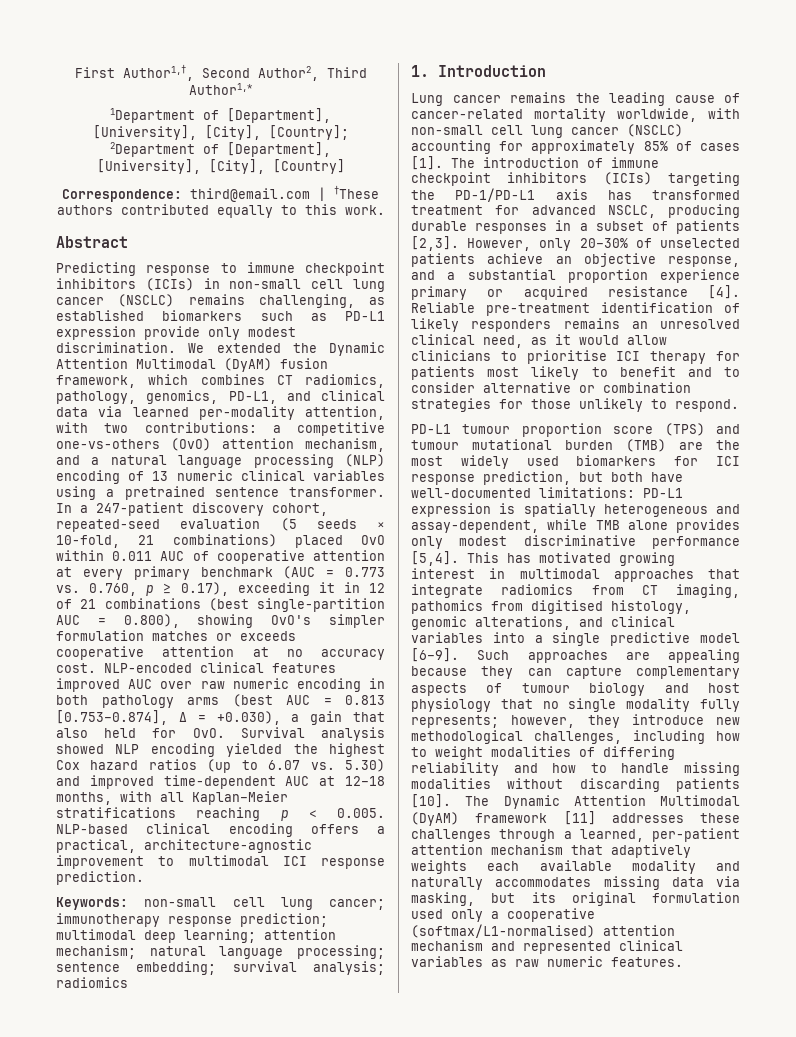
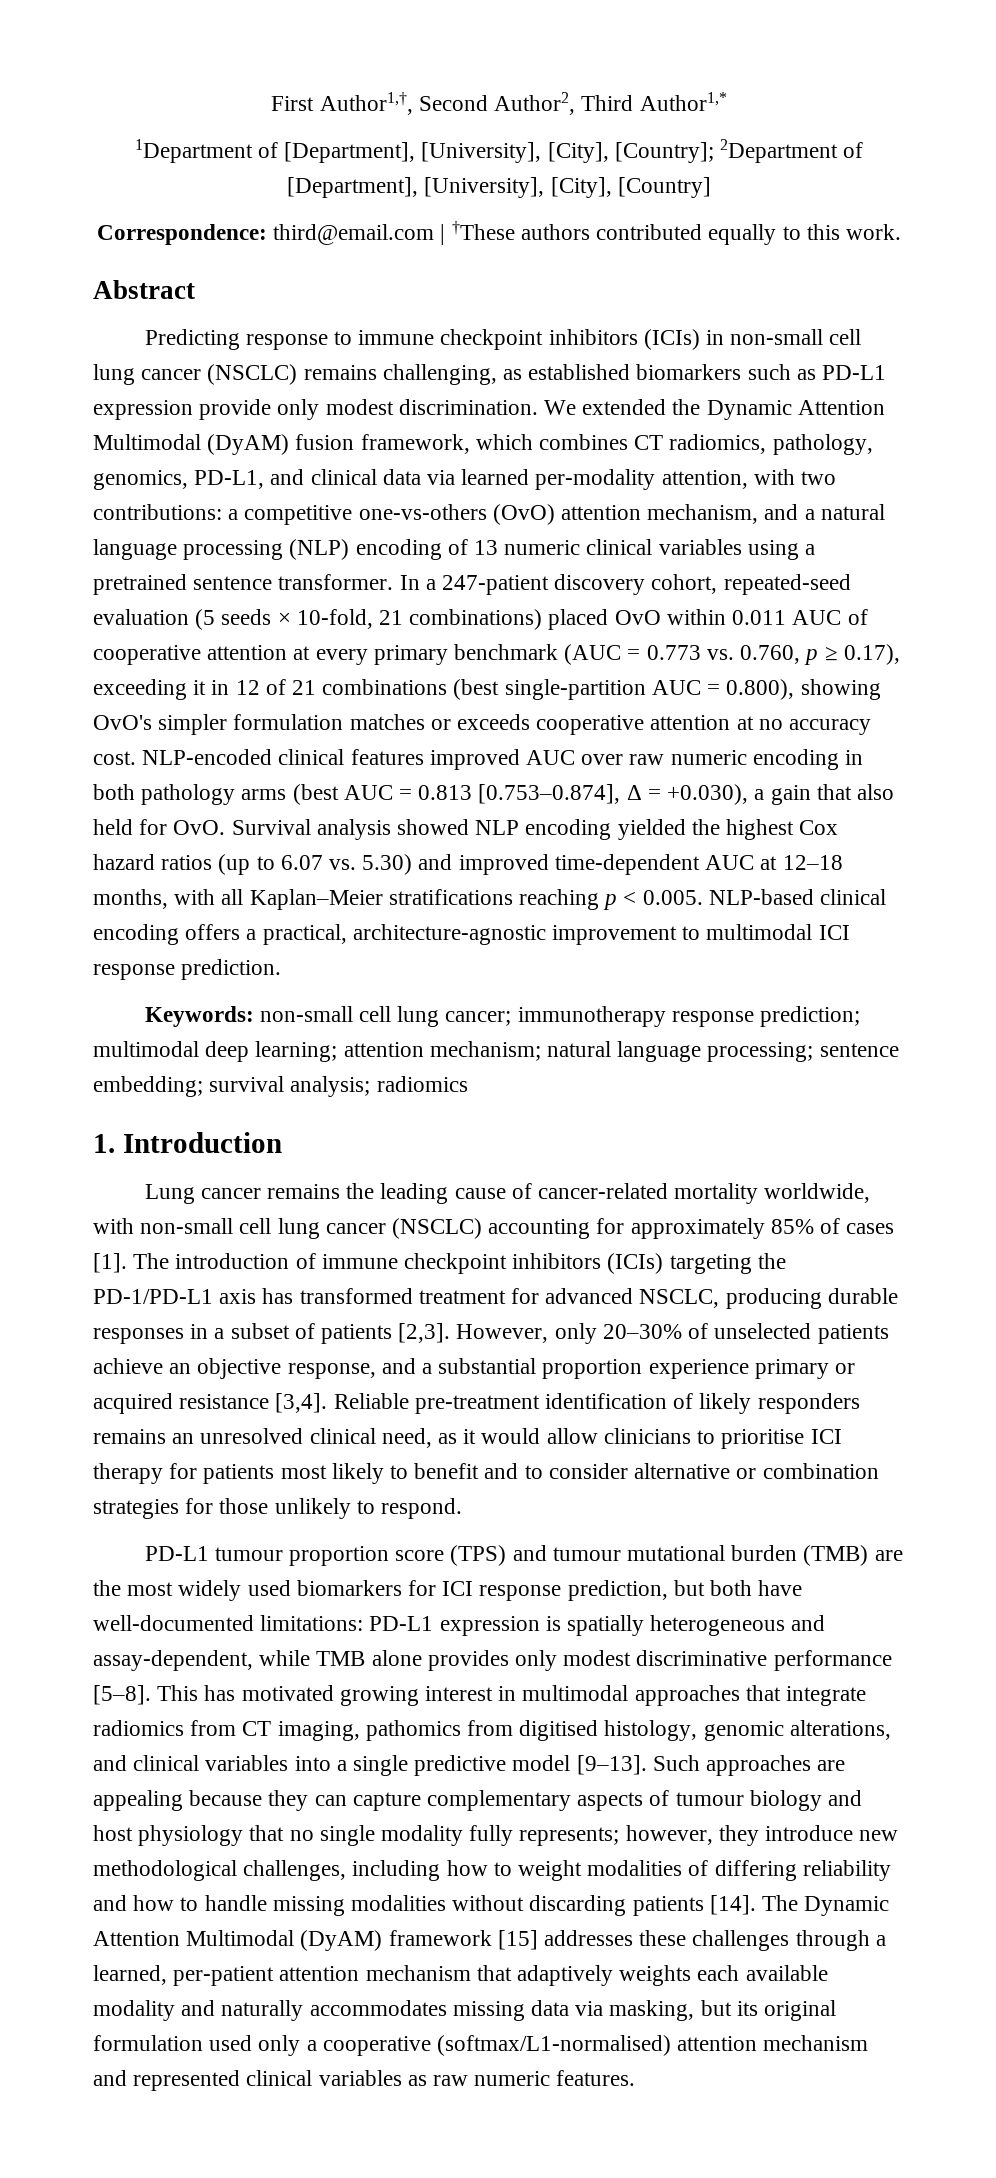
- However, only 20–30% of unselected patients achieve an objective response, and a substantial proportion experience primary or acquired resistance [4].
+ However, only 20–30% of unselected patients achieve an objective response, and a substantial proportion experience primary or acquired resistance [3,4].
- PD-L1 tumour proportion score (TPS) and tumour mutational burden (TMB) are the most widely used biomarkers for ICI response prediction, but both have well-documented limitations: PD-L1 expression is spatially heterogeneous and assay-dependent, while TMB alone provides only modest discriminative performance [5,4].
+ PD-L1 tumour proportion score (TPS) and tumour mutational burden (TMB) are the most widely used biomarkers for ICI response prediction, but both have well-documented limitations: PD-L1 expression is spatially heterogeneous and assay-dependent, while TMB alone provides only modest discriminative performance [5–8].
- This has motivated growing interest in multimodal approaches that integrate radiomics from CT imaging, pathomics from digitised histology, genomic alterations, and clinical variables into a single predictive model [6–9].
+ This has motivated growing interest in multimodal approaches that integrate radiomics from CT imaging, pathomics from digitised histology, genomic alterations, and clinical variables into a single predictive model [9–13].
- Such approaches are appealing because they can capture complementary aspects of tumour biology and host physiology that no single modality fully represents; however, they introduce new methodological challenges, including how to weight modalities of differing reliability and how to handle missing modalities without discarding patients [10].
+ Such approaches are appealing because they can capture complementary aspects of tumour biology and host physiology that no single modality fully represents; however, they introduce new methodological challenges, including how to weight modalities of differing reliability and how to handle missing modalities without discarding patients [14].
- The Dynamic Attention Multimodal (DyAM) framework [11] addresses these challenges through a learned, per-patient attention mechanism that adaptively weights each available modality and naturally accommodates missing data via masking, but its original formulation used only a cooperative (softmax/L1-normalised) attention mechanism and represented clinical variables as raw numeric features.
+ The Dynamic Attention Multimodal (DyAM) framework [15] addresses these challenges through a learned, per-patient attention mechanism that adaptively weights each available modality and naturally accommodates missing data via masking, but its original formulation used only a cooperative (softmax/L1-normalised) attention mechanism and represented clinical variables as raw numeric features.

